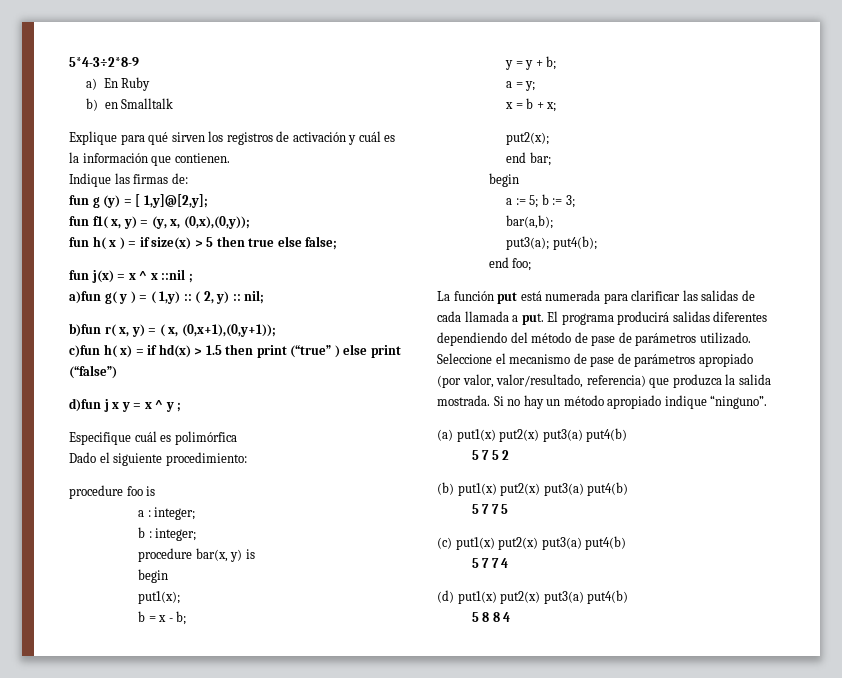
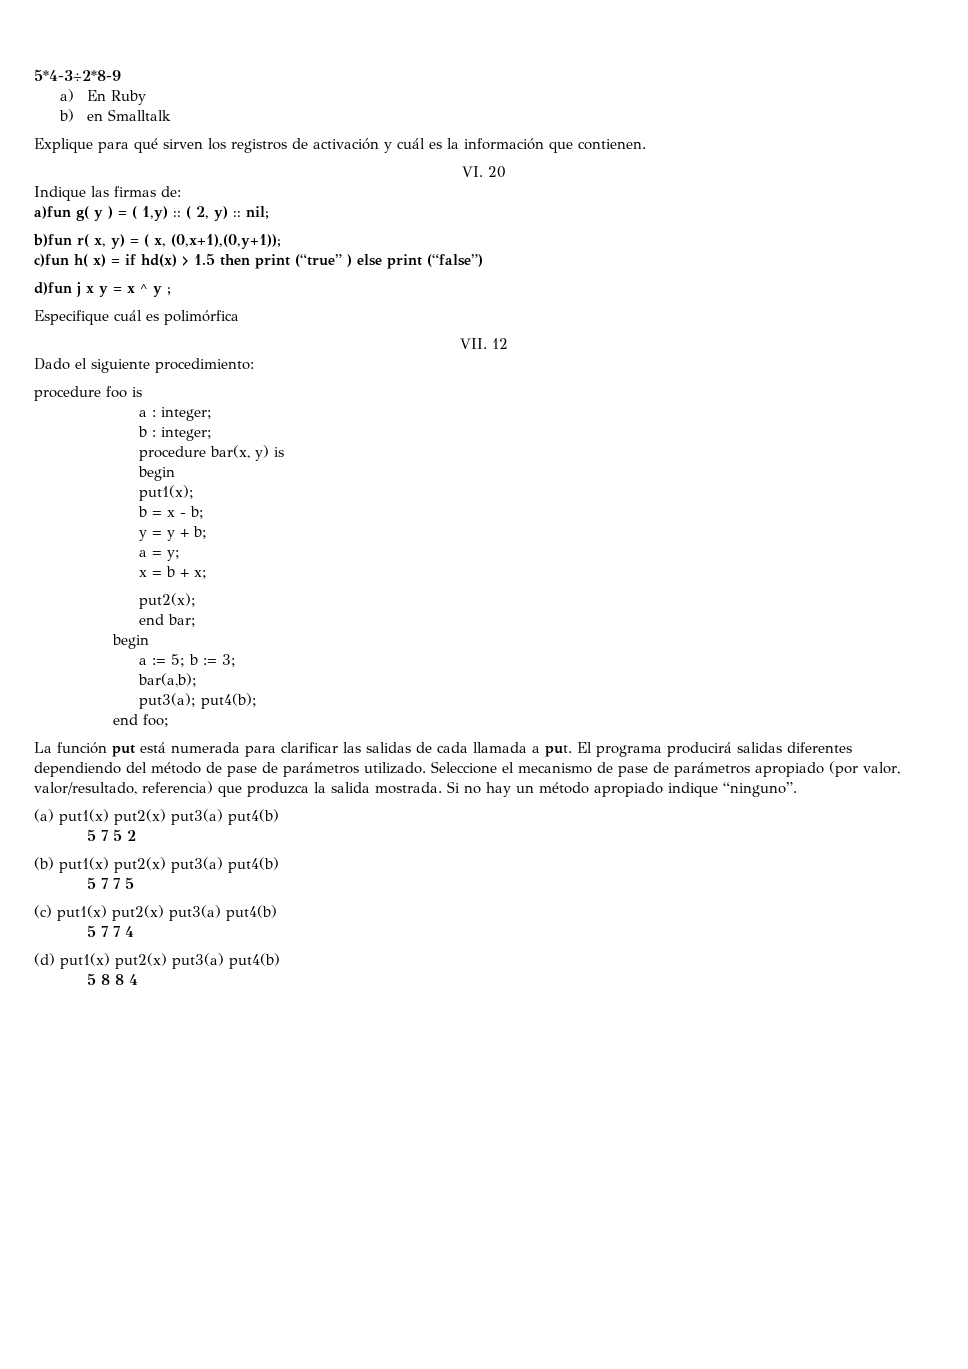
+ VI. 20
- fun g (y) = [ 1,y]@[2,y];
- fun f1( x, y) = (y, x, (0,x),(0,y));
- fun h( x ) = if size(x) > 5 then true else false;
- fun j(x) = x ^ x ::nil ;
+ VII. 12

